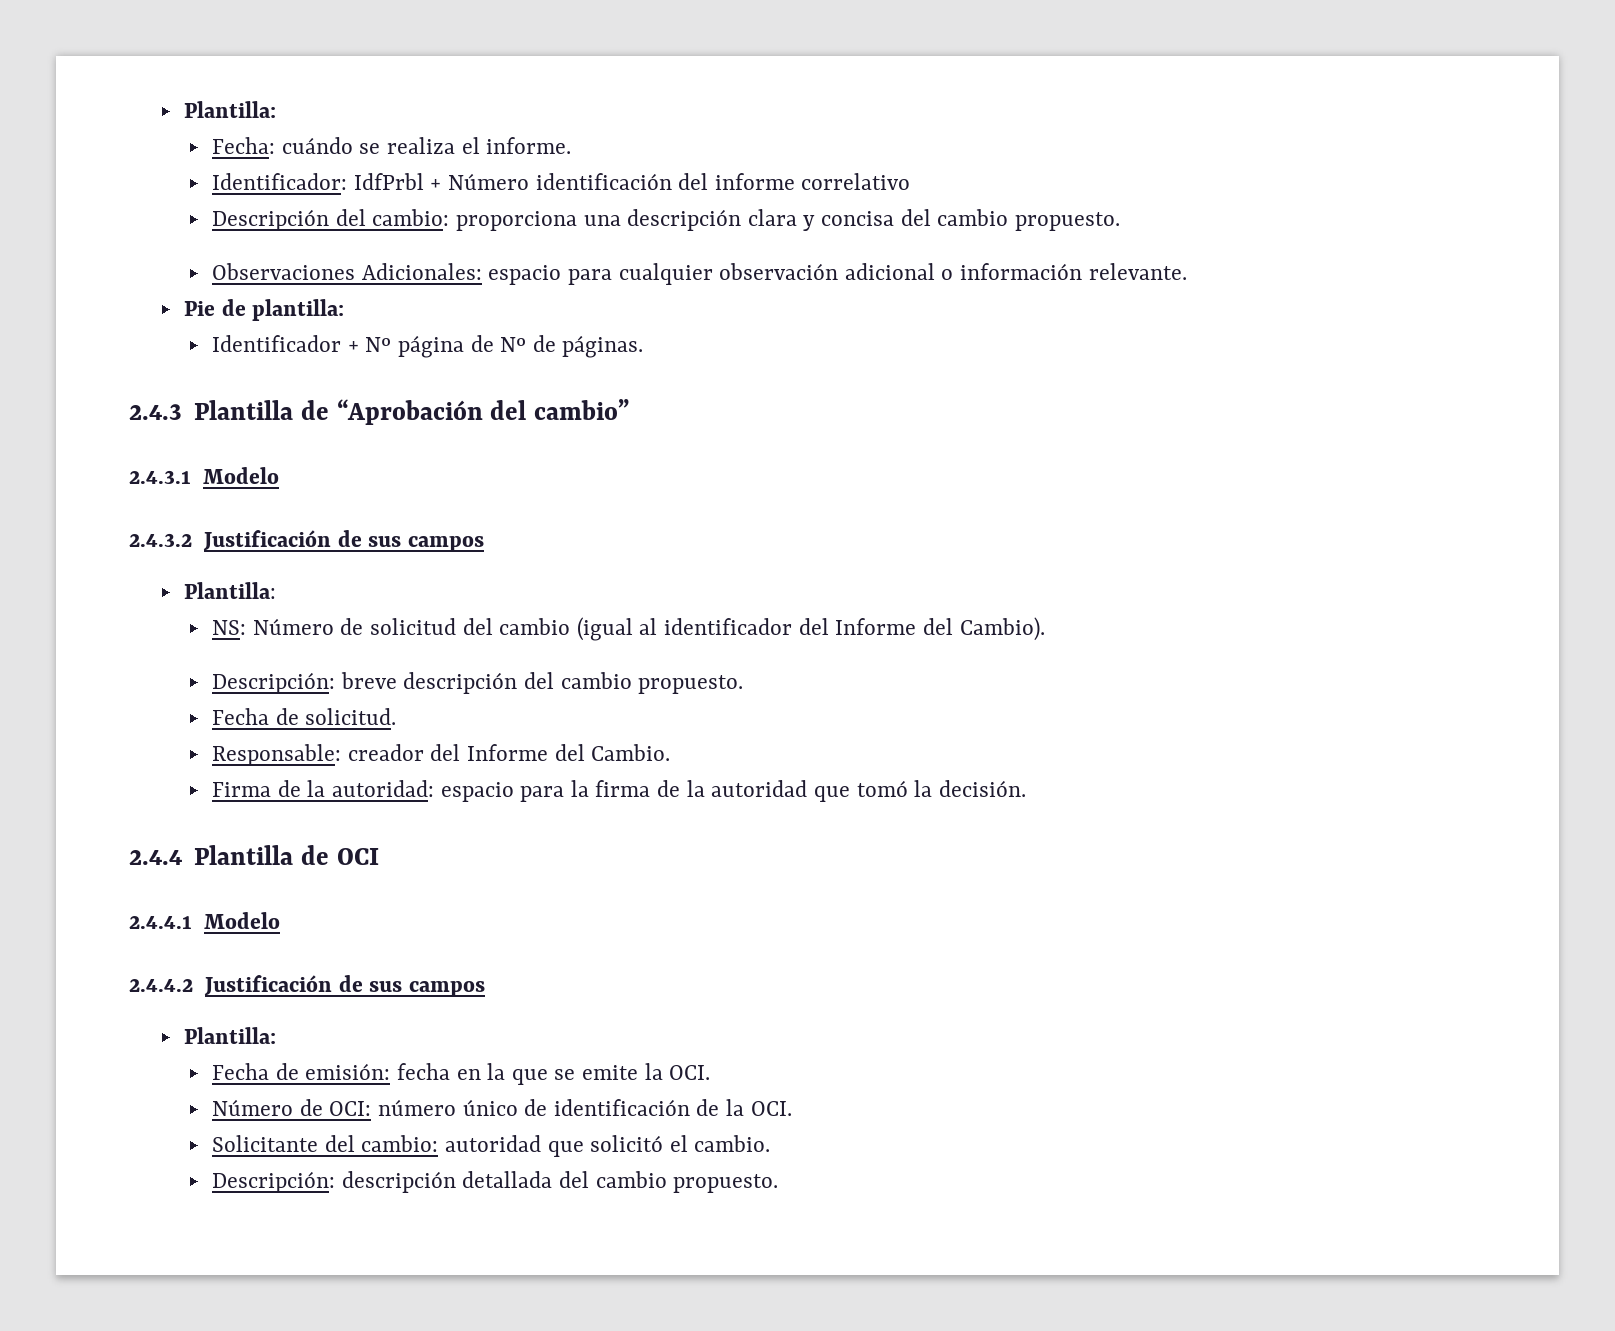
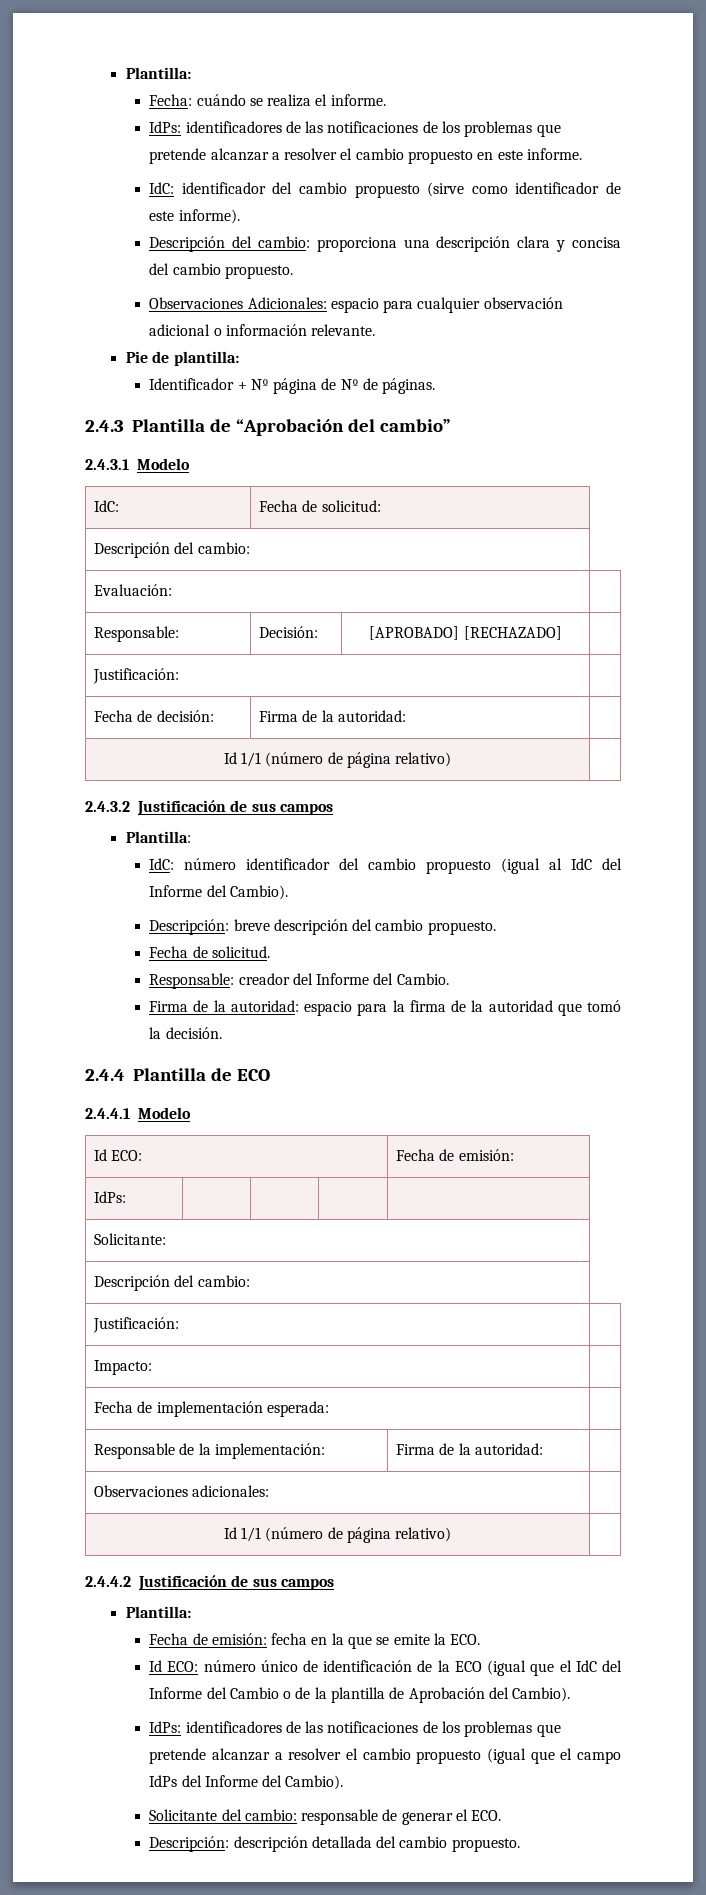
- Identificador: IdfPrbl + Número identificación del informe correlativo
+ IdPs: identificadores de las notificaciones de los problemas que pretende alcanzar a resolver el cambio propuesto en este informe.
+ IdC: identificador del cambio propuesto (sirve como identificador de este informe).
+ IdC: | Fecha de solicitud:
+ Descripción del cambio:
+ Evaluación: |
+ Responsable: | Decisión: | [APROBADO] [RECHAZADO] |
+ Justificación: |
+ Fecha de decisión: | Firma de la autoridad: |
+ Id 1/1 (número de página relativo) |
- NS: Número de solicitud del cambio (igual al identificador del Informe del Cambio).
+ IdC: número identificador del cambio propuesto (igual al IdC del Informe del Cambio).
- 2.4.4 Plantilla de OCI
+ 2.4.4 Plantilla de ECO
+ Id ECO: | Fecha de emisión:
+ IdPs: | | | |
+ Solicitante:
+ Descripción del cambio:
+ Justificación: |
+ Impacto: |
+ Fecha de implementación esperada: |
+ Responsable de la implementación: | Firma de la autoridad: |
+ Observaciones adicionales: |
+ Id 1/1 (número de página relativo) |
- Fecha de emisión: fecha en la que se emite la OCI.
- Número de OCI: número único de identificación de la OCI.
- Solicitante del cambio: autoridad que solicitó el cambio.
+ Fecha de emisión: fecha en la que se emite la ECO.
+ Id ECO: número único de identificación de la ECO (igual que el IdC del Informe del Cambio o de la plantilla de Aprobación del Cambio).
+ IdPs: identificadores de las notificaciones de los problemas que pretende alcanzar a resolver el cambio propuesto (igual que el campo IdPs del Informe del Cambio).
+ Solicitante del cambio: responsable de generar el ECO.

